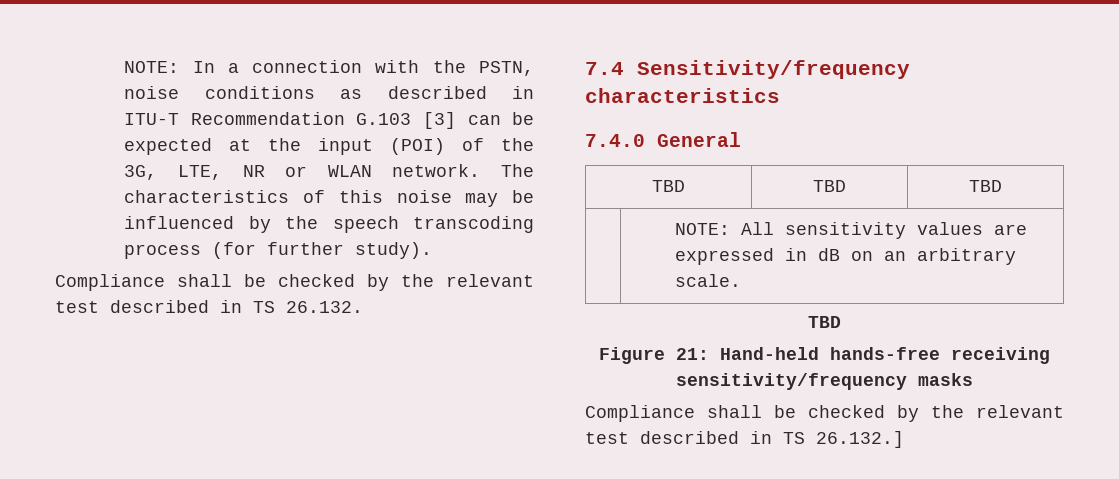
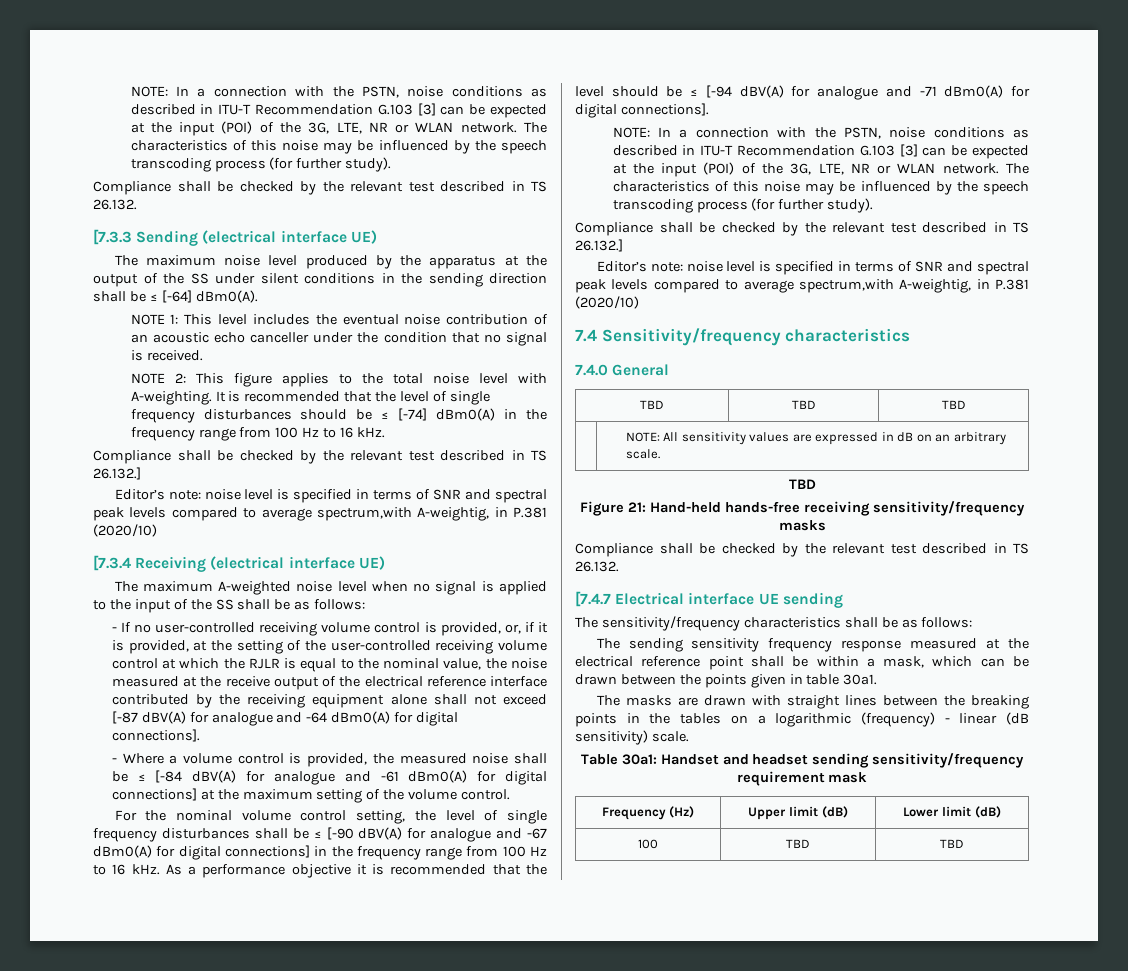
+ [7.3.3 Sending (electrical interface UE)
+ The maximum noise level produced by the apparatus at the output of the SS under silent conditions in the sending direction shall be ≤ [-64] dBm0(A).
+ NOTE 1: This level includes the eventual noise contribution of an acoustic echo canceller under the condition that no signal is received.
+ NOTE 2: This figure applies to the total noise level with A-weighting. It is recommended that the level of single frequency disturbances should be ≤ [-74] dBm0(A) in the frequency range from 100 Hz to 16 kHz.
+ Compliance shall be checked by the relevant test described in TS 26.132.]
+ Editor’s note: noise level is specified in terms of SNR and spectral peak levels compared to average spectrum,with A-weightig, in P.381 (2020/10)
+ [7.3.4 Receiving (electrical interface UE)
+ The maximum A-weighted noise level when no signal is applied to the input of the SS shall be as follows:
+ - If no user-controlled receiving volume control is provided, or, if it is provided, at the setting of the user-controlled receiving volume control at which the RJLR is equal to the nominal value, the noise measured at the receive output of the electrical reference interface contributed by the receiving equipment alone shall not exceed [-87 dBV(A) for analogue and -64 dBm0(A) for digital connections].
+ - Where a volume control is provided, the measured noise shall be ≤ [-84 dBV(A) for analogue and -61 dBm0(A) for digital connections] at the maximum setting of the volume control.
+ For the nominal volume control setting, the level of single frequency disturbances shall be ≤ [-90 dBV(A) for analogue and -67 dBm0(A) for digital connections] in the frequency range from 100 Hz to 16 kHz. As a performance objective it is recommended that the level should be ≤ [-94 dBV(A) for analogue and -71 dBm0(A) for digital connections].
+ NOTE: In a connection with the PSTN, noise conditions as described in ITU-T Recommendation G.103 [3] can be expected at the input (POI) of the 3G, LTE, NR or WLAN network. The characteristics of this noise may be influenced by the speech transcoding process (for further study).
+ Compliance shall be checked by the relevant test described in TS 26.132.]
+ Editor’s note: noise level is specified in terms of SNR and spectral peak levels compared to average spectrum,with A-weightig, in P.381 (2020/10)
  Figure 21: Hand-held hands-free receiving sensitivity/frequency masks
- Compliance shall be checked by the relevant test described in TS 26.132.]
+ Compliance shall be checked by the relevant test described in TS 26.132.
+ [7.4.7 Electrical interface UE sending
+ The sensitivity/frequency characteristics shall be as follows:
+ The sending sensitivity frequency response measured at the electrical reference point shall be within a mask, which can be drawn between the points given in table 30a1.
+ The masks are drawn with straight lines between the breaking points in the tables on a logarithmic (frequency) - linear (dB sensitivity) scale.
+ Table 30a1: Handset and headset sending sensitivity/frequency requirement mask
+ Frequency (Hz) | Upper limit (dB) | Lower limit (dB)
+ 100 | TBD | TBD

